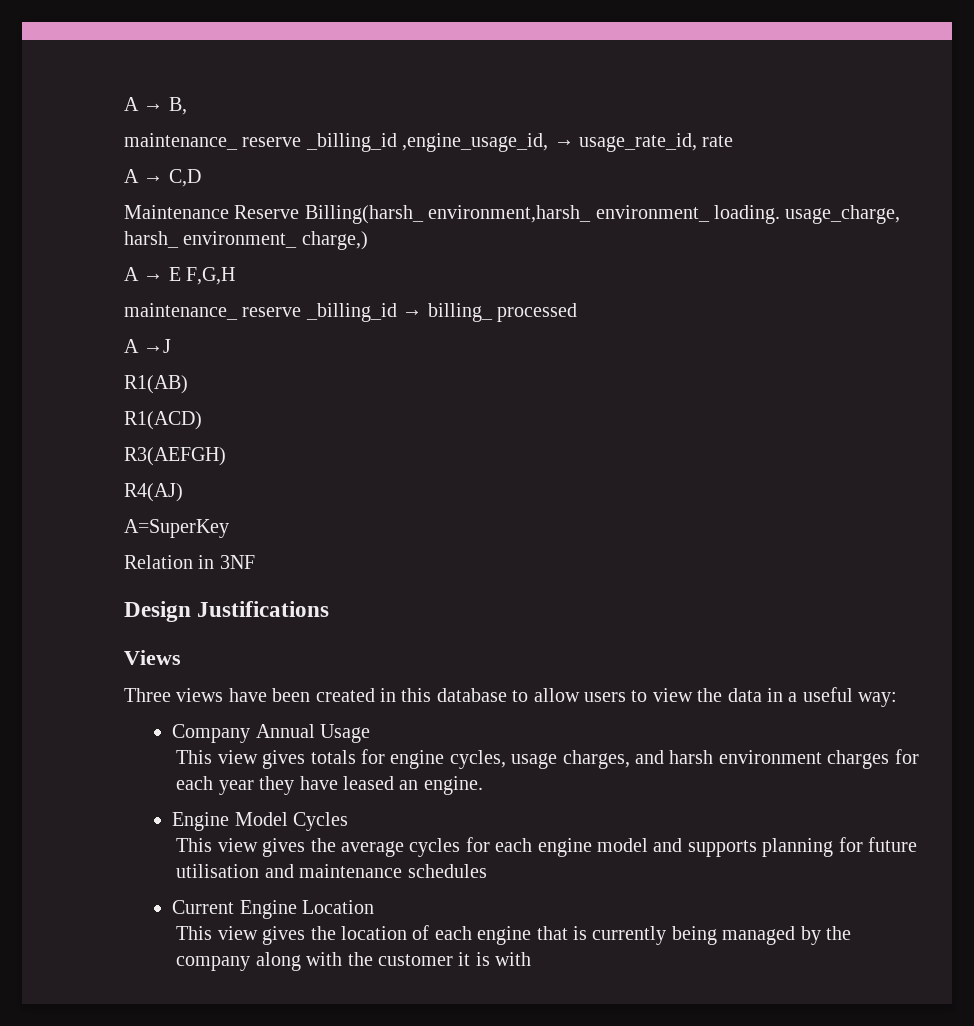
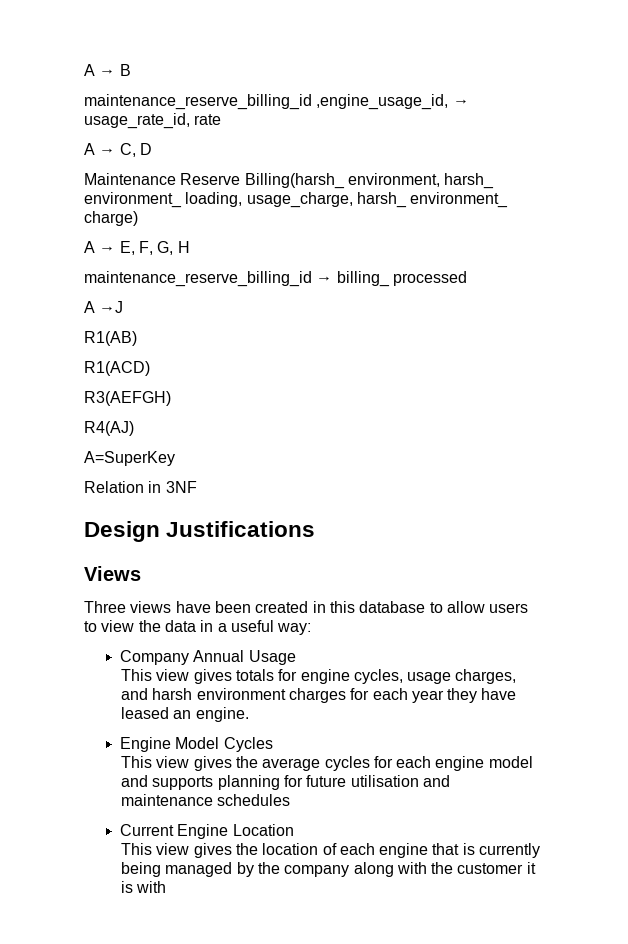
- A → B,
- maintenance_ reserve _billing_id ,engine_usage_id, → usage_rate_id, rate
+ A → B
+ maintenance_reserve_billing_id ,engine_usage_id, → usage_rate_id, rate
- A → C,D
+ A → C, D
- Maintenance Reserve Billing(harsh_ environment,harsh_ environment_ loading. usage_charge, harsh_ environment_ charge,)
- A → E F,G,H
- maintenance_ reserve _billing_id → billing_ processed
+ Maintenance Reserve Billing(harsh_ environment, harsh_ environment_ loading, usage_charge, harsh_ environment_ charge)
+ A → E, F, G, H
+ maintenance_reserve_billing_id → billing_ processed

